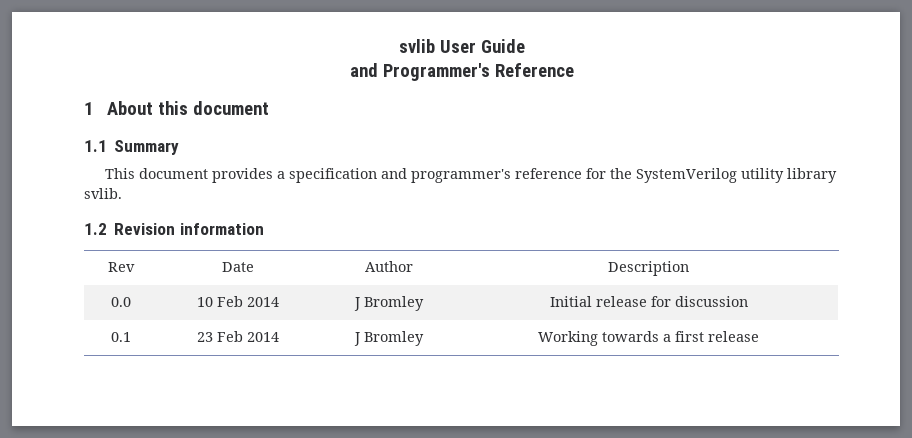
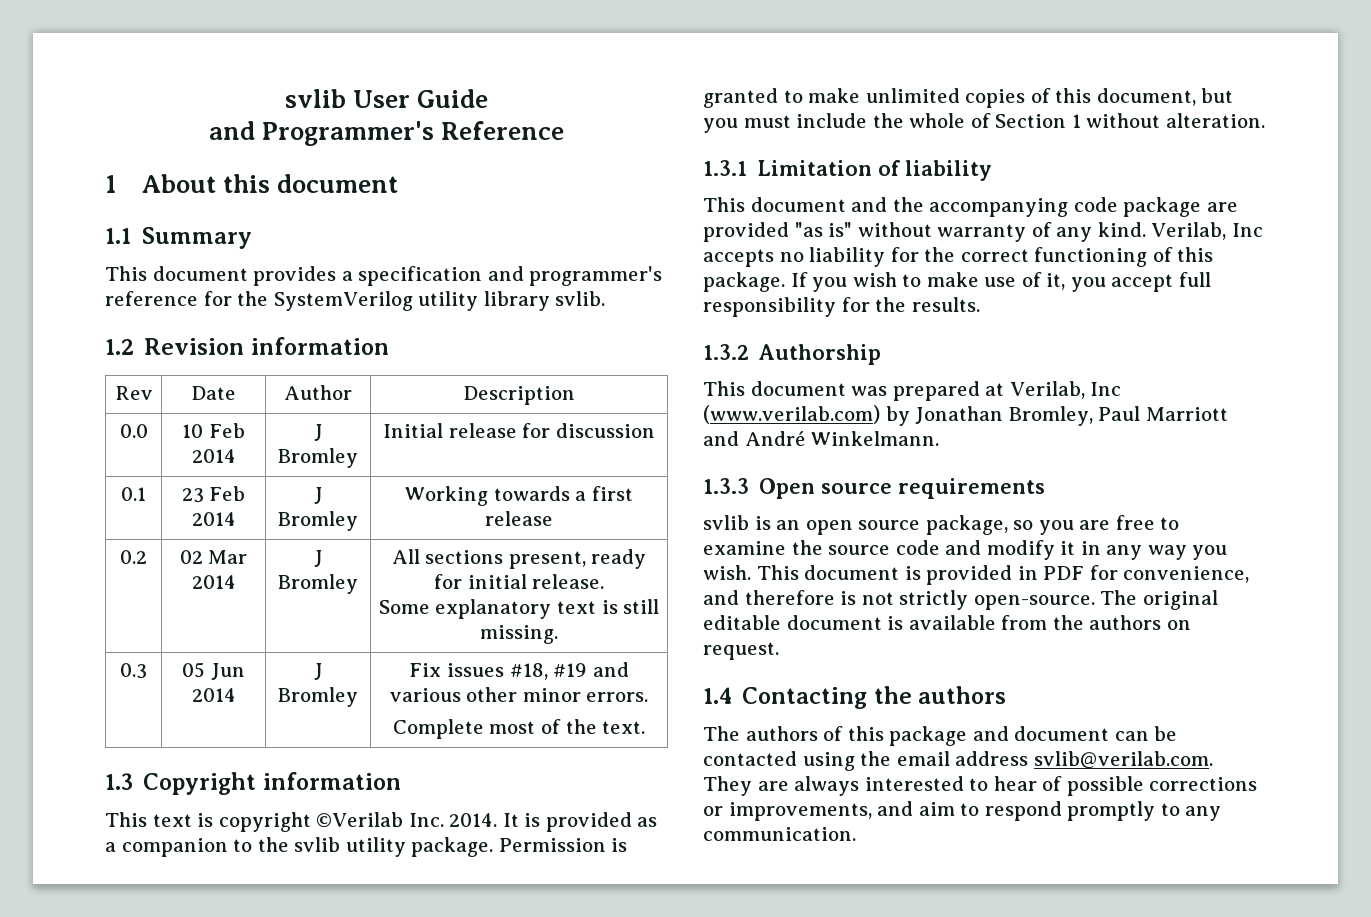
+ 0.2 | 02 Mar 2014 | J Bromley | All sections present, ready for initial release.
+ Some explanatory text is still missing.
+ 0.3 | 05 Jun 2014 | J Bromley | Fix issues #18, #19 and various other minor errors.
+ Complete most of the text.
+ 1.3 Copyright information
+ This text is copyright ©Verilab Inc. 2014. It is provided as a companion to the svlib utility package. Permission is granted to make unlimited copies of this document, but you must include the whole of Section 1 without alteration.
+ 1.3.1 Limitation of liability
+ This document and the accompanying code package are provided "as is" without warranty of any kind. Verilab, Inc accepts no liability for the correct functioning of this package. If you wish to make use of it, you accept full responsibility for the results.
+ 1.3.2 Authorship
+ This document was prepared at Verilab, Inc (www.verilab.com) by Jonathan Bromley, Paul Marriott and André Winkelmann.
+ 1.3.3 Open source requirements
+ svlib is an open source package, so you are free to examine the source code and modify it in any way you wish. This document is provided in PDF for convenience, and therefore is not strictly open-source. The original editable document is available from the authors on request.
+ 1.4 Contacting the authors
+ The authors of this package and document can be contacted using the email address svlib@verilab.com. They are always interested to hear of possible corrections or improvements, and aim to respond promptly to any communication.

